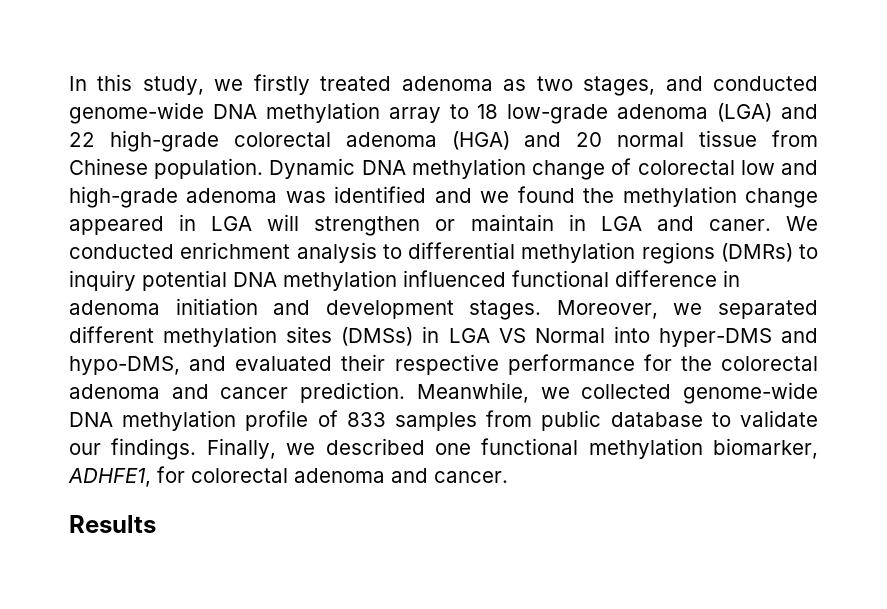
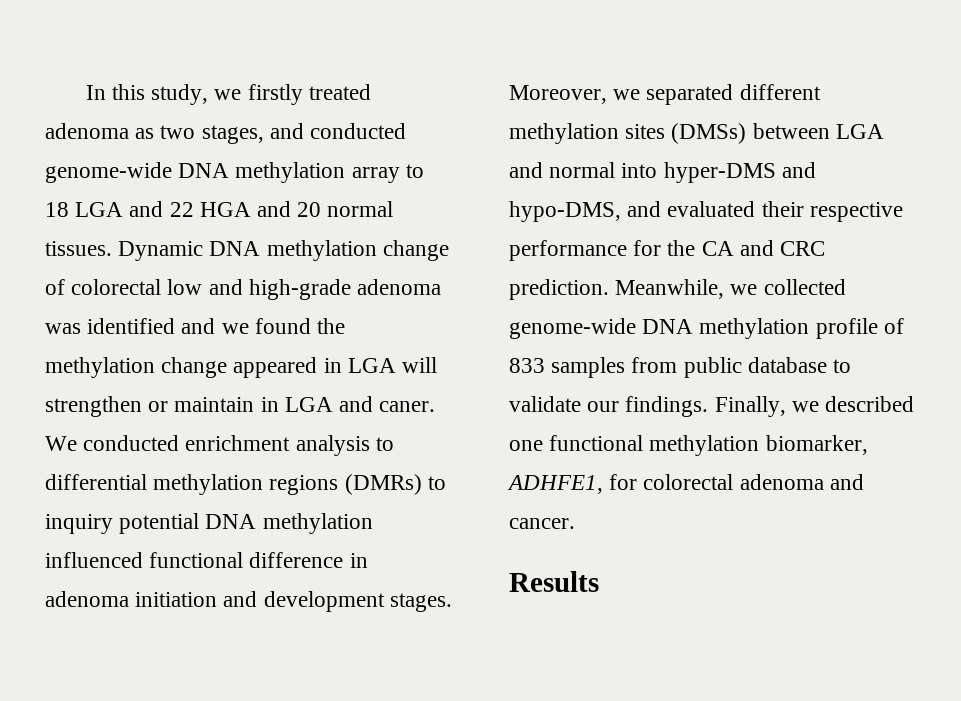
- In this study, we firstly treated adenoma as two stages, and conducted genome-wide DNA methylation array to 18 low-grade adenoma (LGA) and 22 high-grade colorectal adenoma (HGA) and 20 normal tissue from Chinese population.
+ In this study, we firstly treated adenoma as two stages, and conducted genome-wide DNA methylation array to 18 LGA and 22 HGA and 20 normal tissues.
- Moreover, we separated different methylation sites (DMSs) in LGA VS Normal into hyper-DMS and hypo-DMS, and evaluated their respective performance for the colorectal adenoma and cancer prediction.
+ Moreover, we separated different methylation sites (DMSs) between LGA and normal into hyper-DMS and hypo-DMS, and evaluated their respective performance for the CA and CRC prediction.

